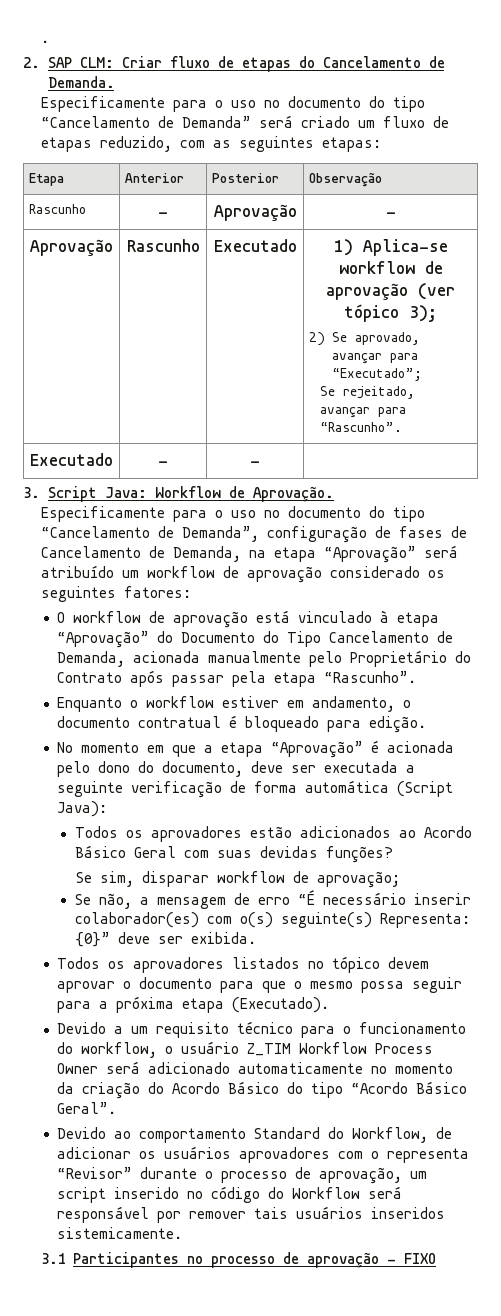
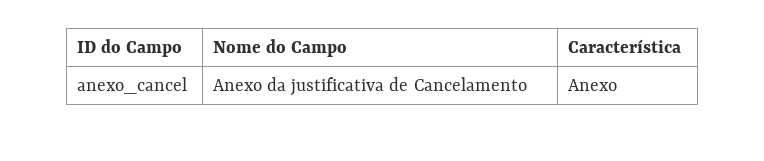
- .
- 2. SAP CLM: Criar fluxo de etapas do Cancelamento de Demanda.
- Especificamente para o uso no documento do tipo “Cancelamento de Demanda” será criado um fluxo de etapas reduzido, com as seguintes etapas:
- Etapa | Anterior | Posterior | Observação
- Rascunho | - | Aprovação | -
- Aprovação | Rascunho | Executado | 1) Aplica-se workflow de aprovação (ver tópico 3);
- 2) Se aprovado, avançar para “Executado”;
- Se rejeitado, avançar para “Rascunho”.
- Executado | - | - |
- 3. Script Java: Workflow de Aprovação.
- Especificamente para o uso no documento do tipo “Cancelamento de Demanda”, configuração de fases de Cancelamento de Demanda, na etapa “Aprovação” será atribuído um workflow de aprovação considerado os seguintes fatores:
- O workflow de aprovação está vinculado à etapa “Aprovação” do Documento do Tipo Cancelamento de Demanda, acionada manualmente pelo Proprietário do Contrato após passar pela etapa “Rascunho”.
- Enquanto o workflow estiver em andamento, o documento contratual é bloqueado para edição.
- No momento em que a etapa “Aprovação” é acionada pelo dono do documento, deve ser executada a seguinte verificação de forma automática (Script Java):
- Todos os aprovadores estão adicionados ao Acordo Básico Geral com suas devidas funções?
- Se sim, disparar workflow de aprovação;
- Se não, a mensagem de erro “É necessário inserir colaborador(es) com o(s) seguinte(s) Representa: {0}” deve ser exibida.
- Todos os aprovadores listados no tópico devem aprovar o documento para que o mesmo possa seguir para a próxima etapa (Executado).
- Devido a um requisito técnico para o funcionamento do workflow, o usuário Z_TIM Workflow Process Owner será adicionado automaticamente no momento da criação do Acordo Básico do tipo “Acordo Básico Geral”.
- Devido ao comportamento Standard do Workflow, de adicionar os usuários aprovadores com o representa “Revisor” durante o processo de aprovação, um script inserido no código do Workflow será responsável por remover tais usuários inseridos sistemicamente.
- 3.1 Participantes no processo de aprovação - FIXO
+ ID do Campo | Nome do Campo | Característica
+ anexo_cancel | Anexo da justificativa de Cancelamento | Anexo

